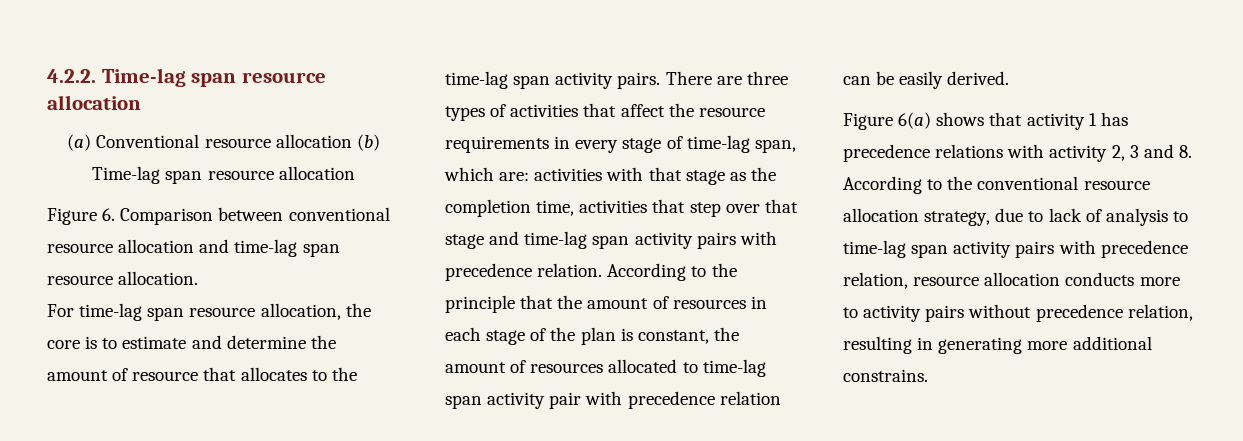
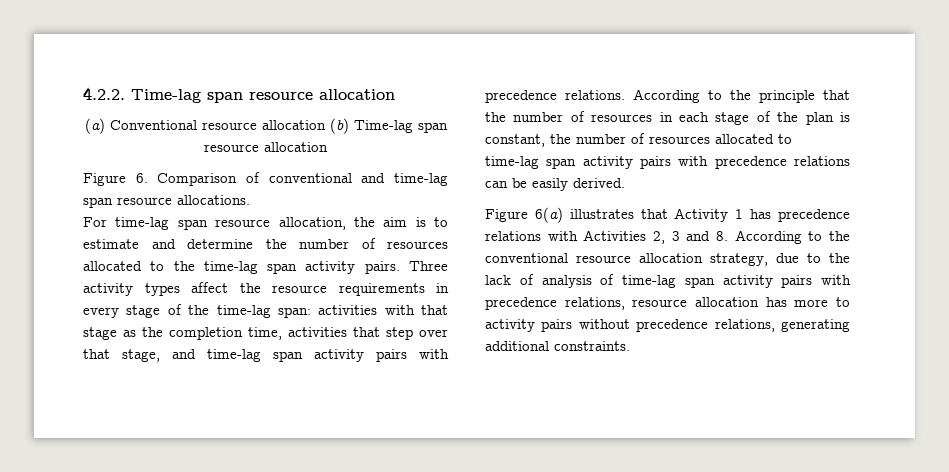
- Figure 6. Comparison between conventional resource allocation and time-lag span resource allocation.
+ Figure 6. Comparison of conventional and time-lag span resource allocations.
- For time-lag span resource allocation, the core is to estimate and determine the amount of resource that allocates to the time-lag span activity pairs.
+ For time-lag span resource allocation, the aim is to estimate and determine the number of resources allocated to the time-lag span activity pairs.
- There are three types of activities that affect the resource requirements in every stage of time-lag span, which are: activities with that stage as the completion time, activities that step over that stage and time-lag span activity pairs with precedence relation.
+ Three activity types affect the resource requirements in every stage of the time-lag span: activities with that stage as the completion time, activities that step over that stage, and time-lag span activity pairs with precedence relations.
- According to the principle that the amount of resources in each stage of the plan is constant, the amount of resources allocated to time-lag span activity pair with precedence relation can be easily derived.
+ According to the principle that the number of resources in each stage of the plan is constant, the number of resources allocated to time-lag span activity pairs with precedence relations can be easily derived.
- Figure 6(a) shows that activity 1 has precedence relations with activity 2, 3 and 8. According to the conventional resource allocation strategy, due to lack of analysis to time-lag span activity pairs with precedence relation, resource allocation conducts more to activity pairs without precedence relation, resulting in generating more additional constrains.
+ Figure 6(a) illustrates that Activity 1 has precedence relations with Activities 2, 3 and 8. According to the conventional resource allocation strategy, due to the lack of analysis of time-lag span activity pairs with precedence relations, resource allocation has more to activity pairs without precedence relations, generating additional constraints.

